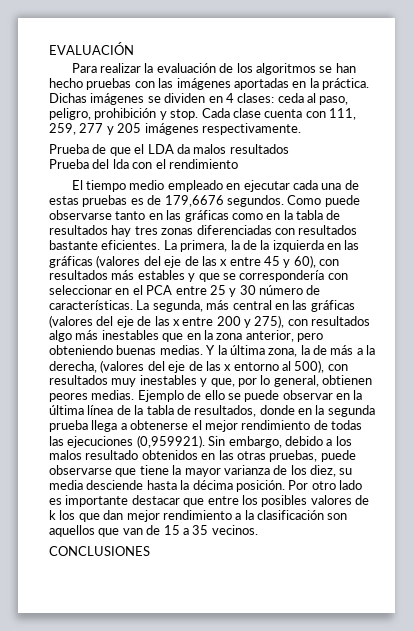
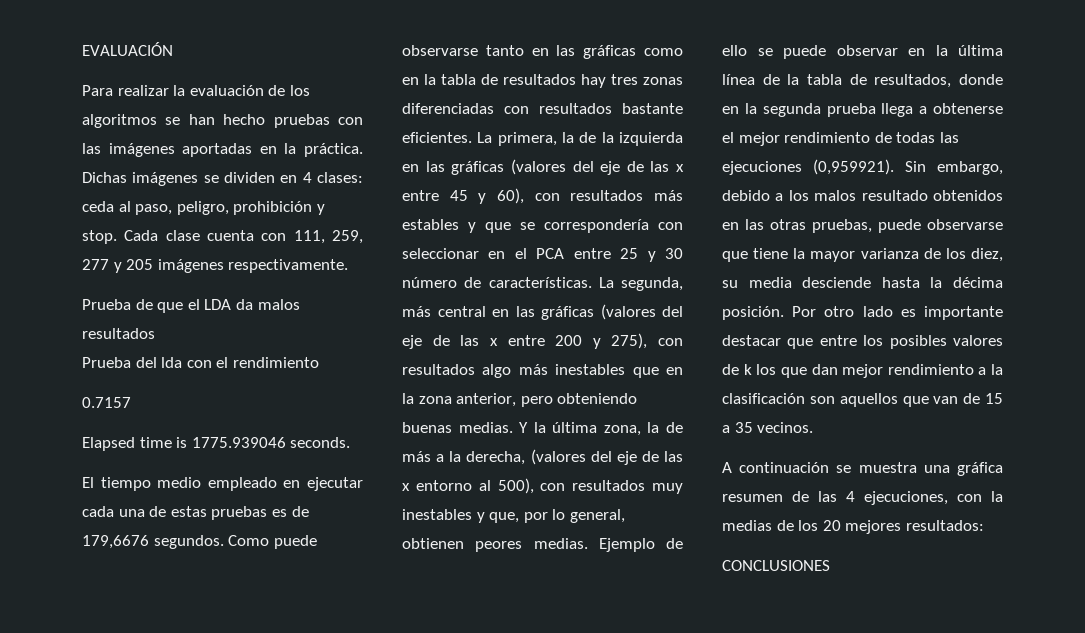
+ 0.7157
+ Elapsed time is 1775.939046 seconds.
+ A continuación se muestra una gráfica resumen de las 4 ejecuciones, con la medias de los 20 mejores resultados:

